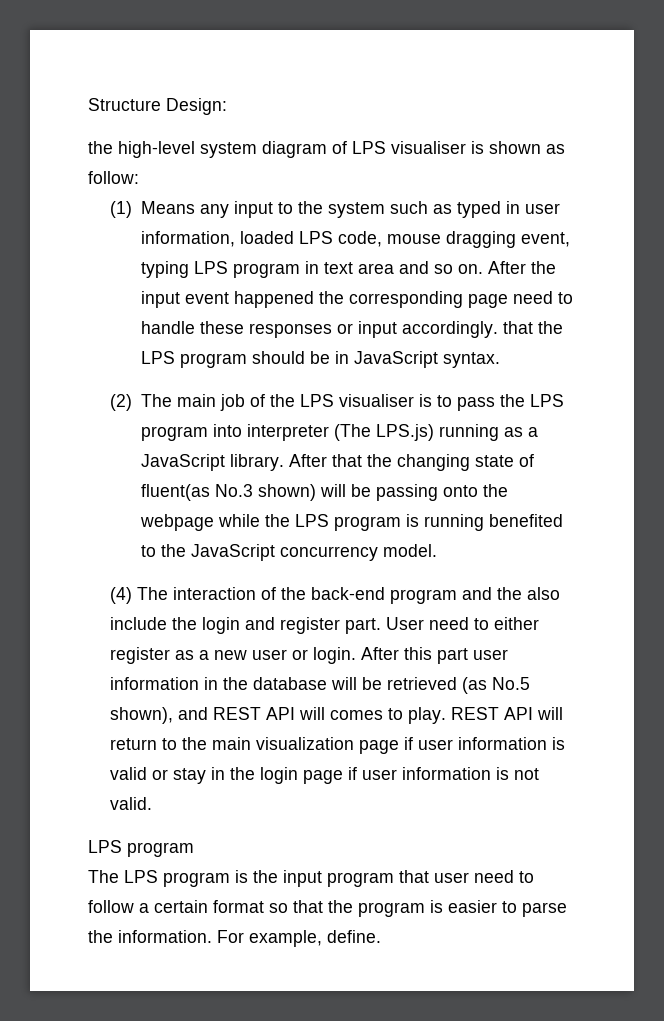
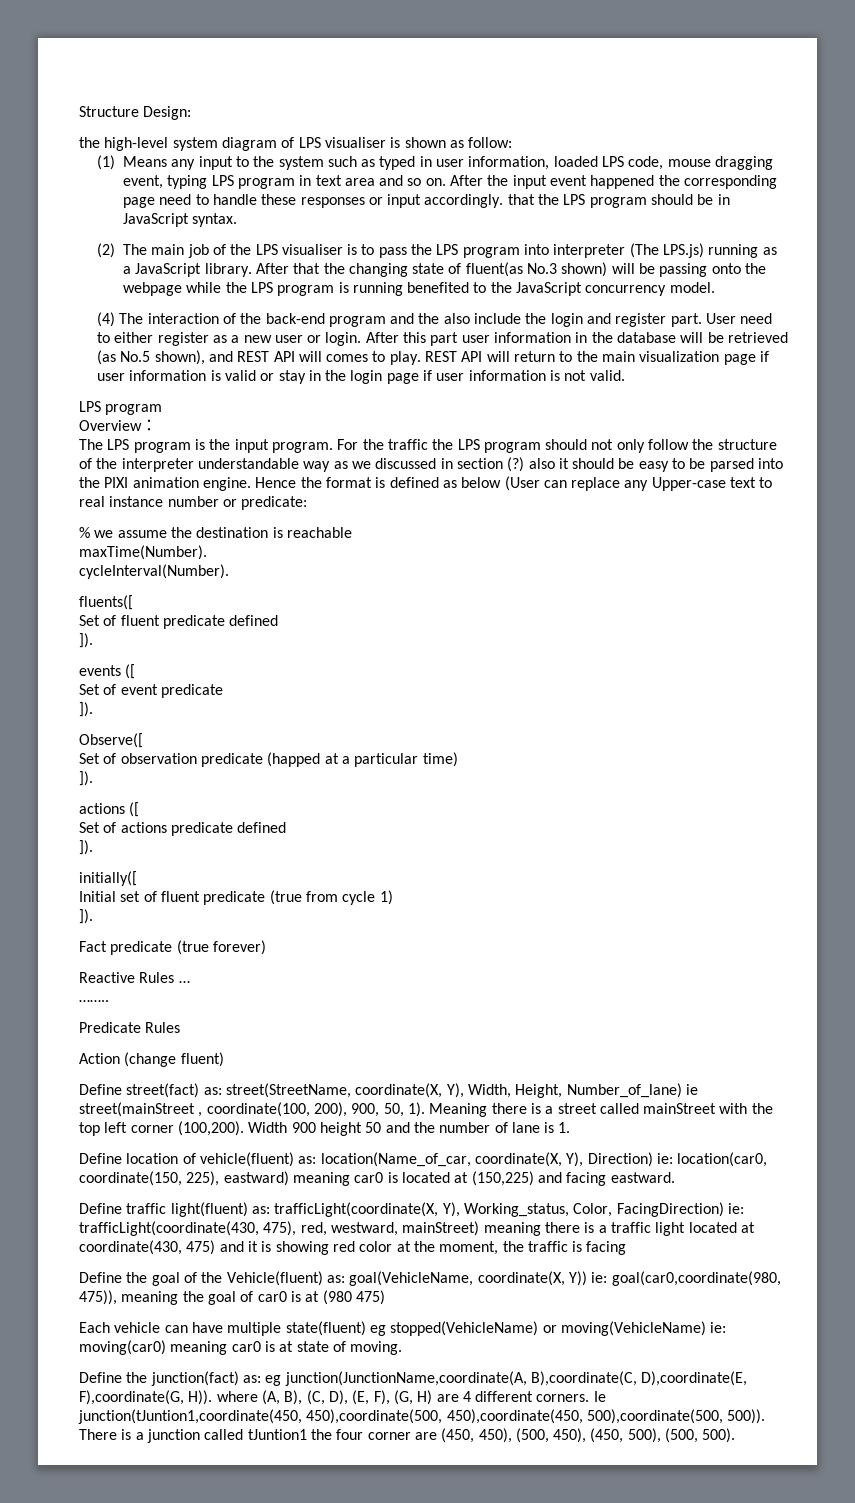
+ Overview：
- The LPS program is the input program that user need to follow a certain format so that the program is easier to parse the information. For example, define.
+ The LPS program is the input program. For the traffic the LPS program should not only follow the structure of the interpreter understandable way as we discussed in section (?) also it should be easy to be parsed into the PIXI animation engine. Hence the format is defined as below (User can replace any Upper-case text to real instance number or predicate:
+ % we assume the destination is reachable
+ maxTime(Number).
+ cycleInterval(Number).
+ fluents([
+ Set of fluent predicate defined
+ ]).
+ events ([
+ Set of event predicate
+ ]).
+ Observe([
+ Set of observation predicate (happed at a particular time)
+ ]).
+ actions ([
+ Set of actions predicate defined
+ ]).
+ initially([
+ Initial set of fluent predicate (true from cycle 1)
+ ]).
+ Fact predicate (true forever)
+ Reactive Rules …
+ ……..
+ Predicate Rules
+ Action (change fluent)
+ Define street(fact) as: street(StreetName, coordinate(X, Y), Width, Height, Number_of_lane) ie street(mainStreet , coordinate(100, 200), 900, 50, 1). Meaning there is a street called mainStreet with the top left corner (100,200). Width 900 height 50 and the number of lane is 1.
+ Define location of vehicle(fluent) as: location(Name_of_car, coordinate(X, Y), Direction) ie: location(car0, coordinate(150, 225), eastward) meaning car0 is located at (150,225) and facing eastward.
+ Define traffic light(fluent) as: trafficLight(coordinate(X, Y), Working_status, Color, FacingDirection) ie: trafficLight(coordinate(430, 475), red, westward, mainStreet) meaning there is a traffic light located at coordinate(430, 475) and it is showing red color at the moment, the traffic is facing
+ Define the goal of the Vehicle(fluent) as: goal(VehicleName, coordinate(X, Y)) ie: goal(car0,coordinate(980, 475)), meaning the goal of car0 is at (980 475)
+ Each vehicle can have multiple state(fluent) eg stopped(VehicleName) or moving(VehicleName) ie: moving(car0) meaning car0 is at state of moving.
+ Define the junction(fact) as: eg junction(JunctionName,coordinate(A, B),coordinate(C, D),coordinate(E, F),coordinate(G, H)). where (A, B), (C, D), (E, F), (G, H) are 4 different corners. Ie junction(tJuntion1,coordinate(450, 450),coordinate(500, 450),coordinate(450, 500),coordinate(500, 500)). There is a junction called tJuntion1 the four corner are (450, 450), (500, 450), (450, 500), (500, 500).

